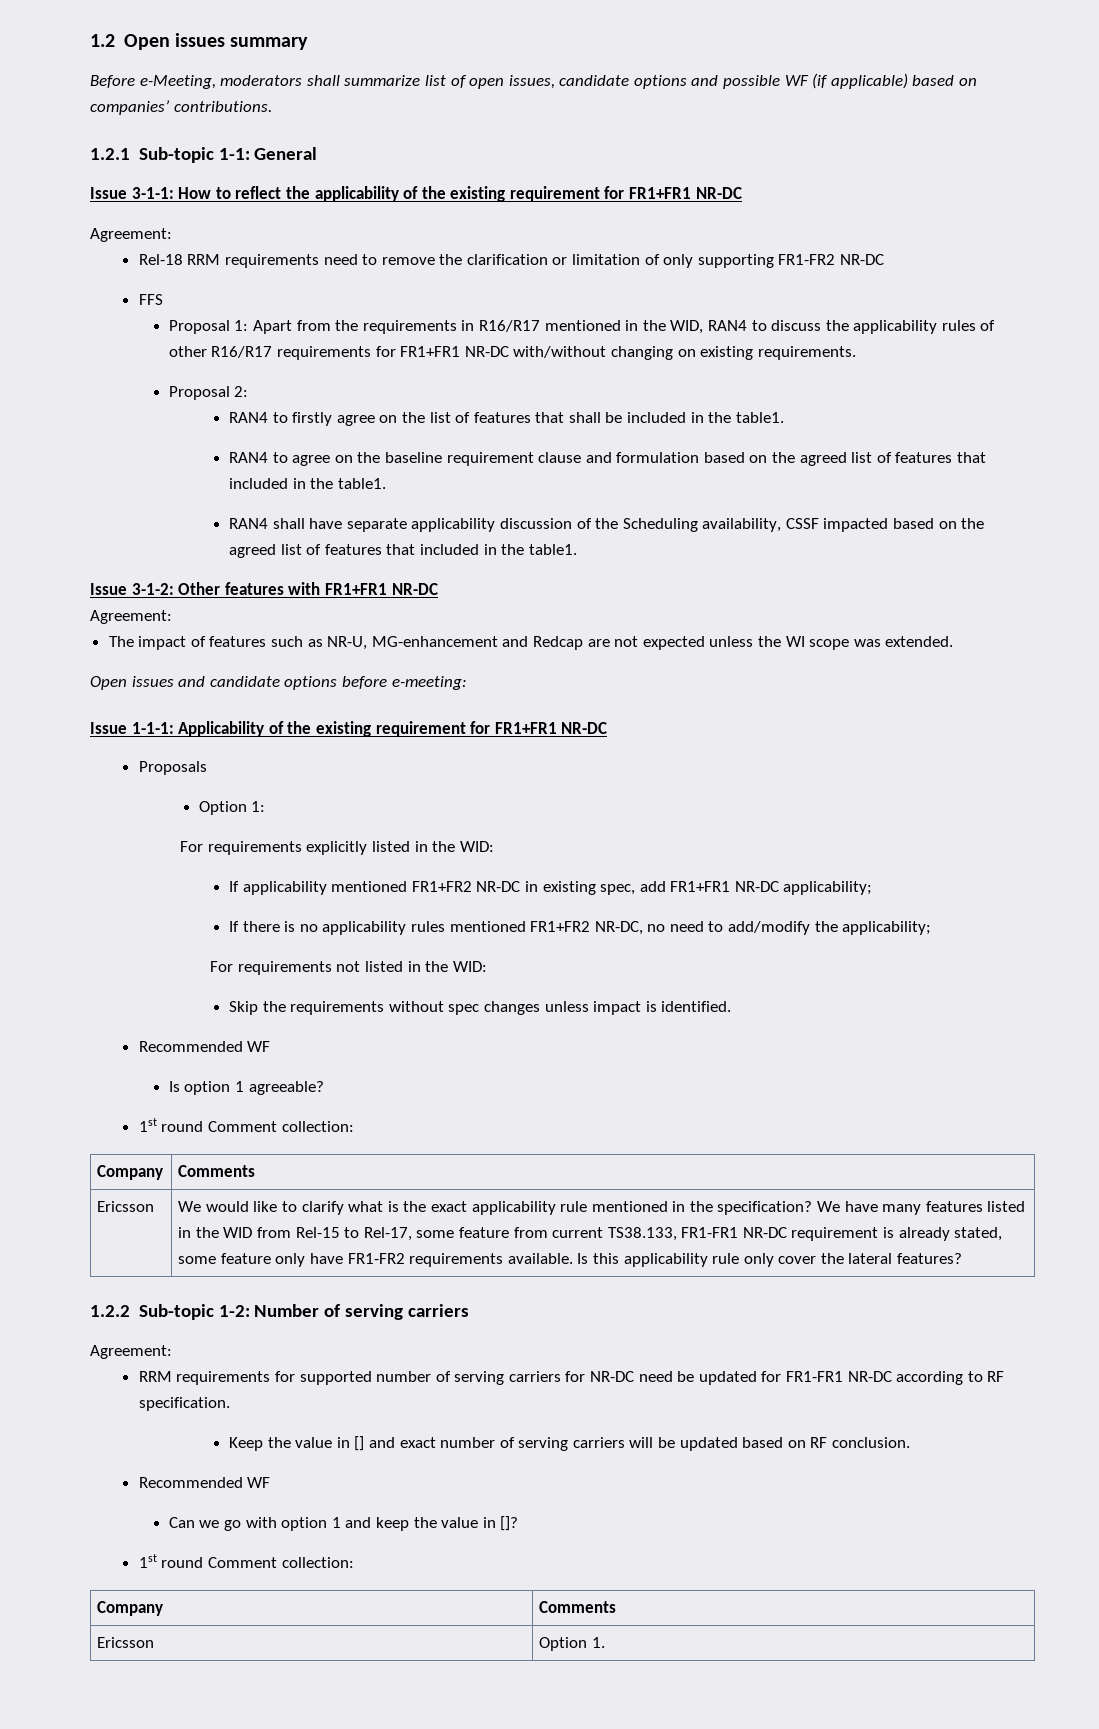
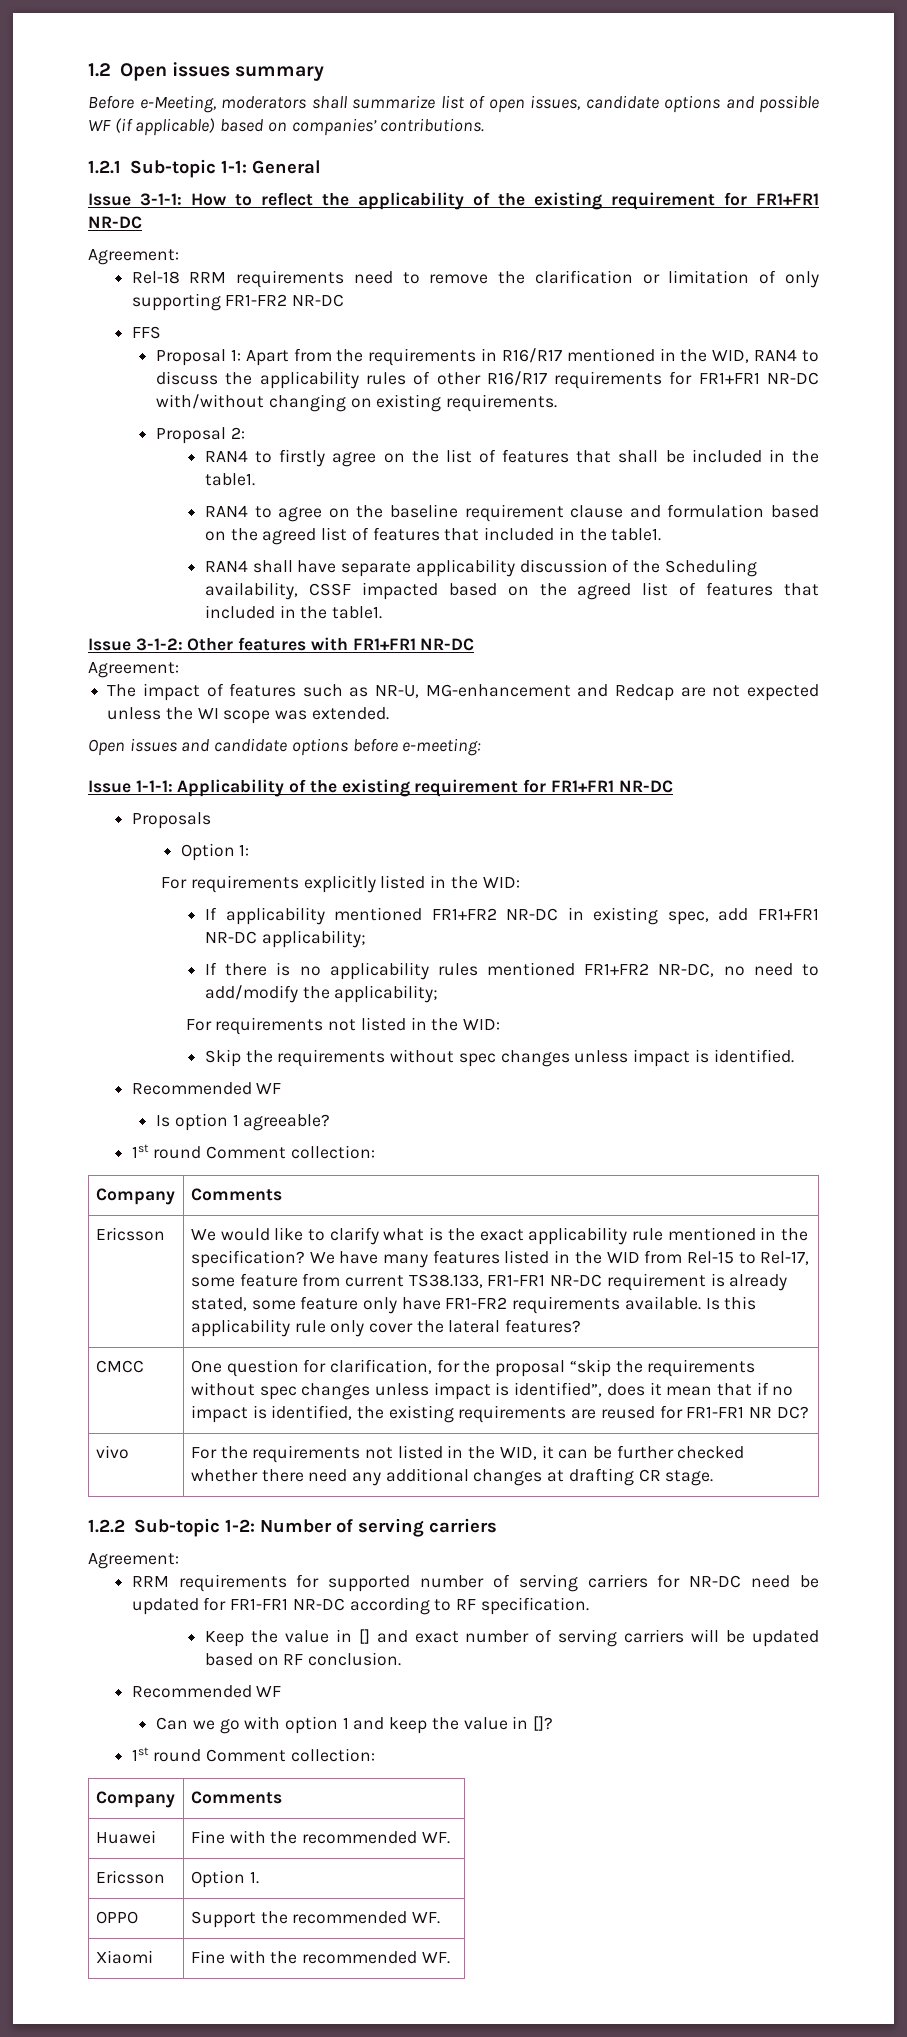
+ CMCC | One question for clarification, for the proposal “skip the requirements without spec changes unless impact is identified”, does it mean that if no impact is identified, the existing requirements are reused for FR1-FR1 NR DC?
+ vivo | For the requirements not listed in the WID, it can be further checked whether there need any additional changes at drafting CR stage.
+ Huawei | Fine with the recommended WF.
  Ericsson | Option 1.
+ OPPO | Support the recommended WF.
+ Xiaomi | Fine with the recommended WF.

